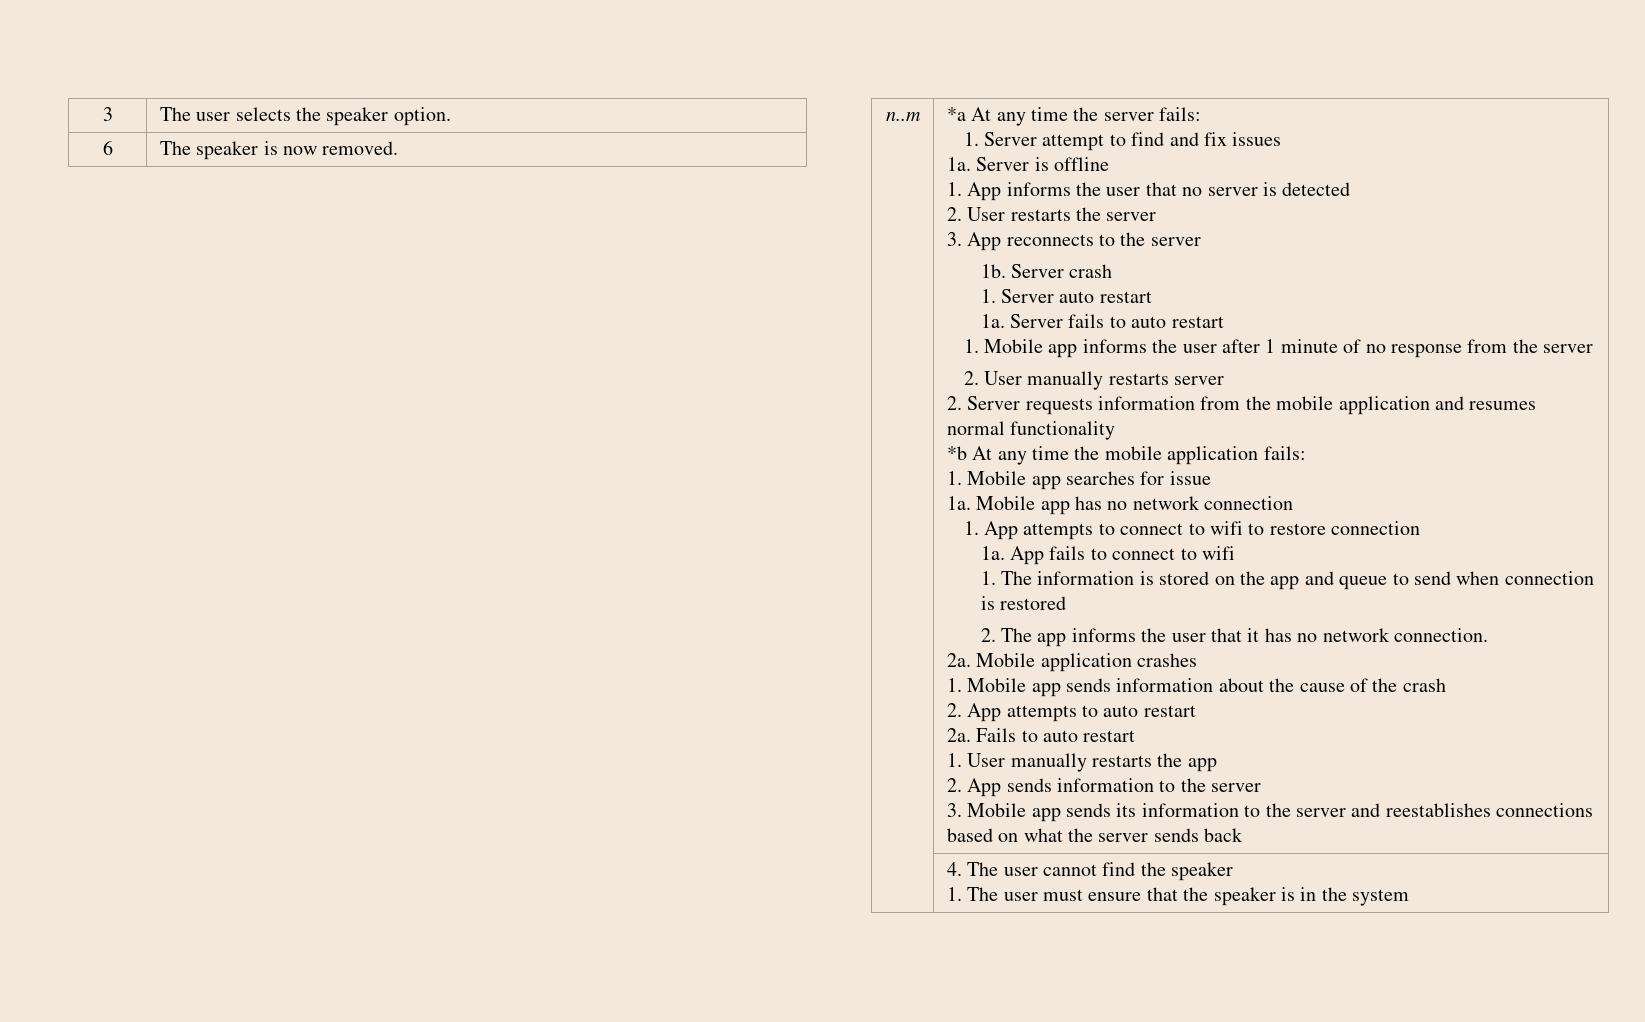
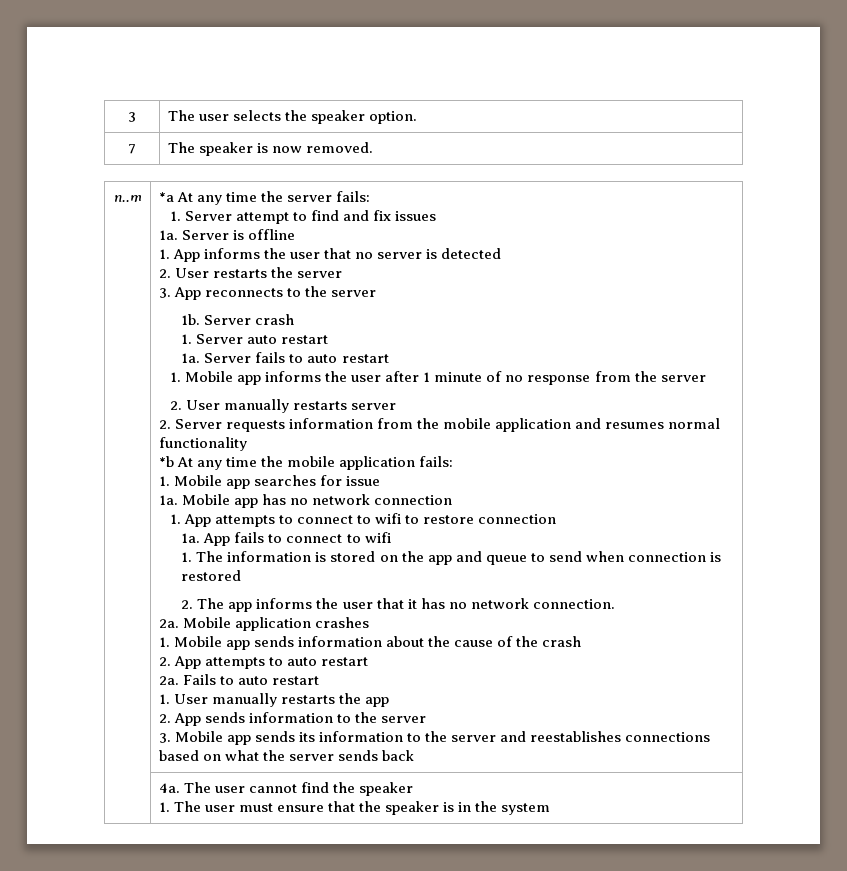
- 6 | The speaker is now removed.
+ 7 | The speaker is now removed.
- | 4. The user cannot find the speaker
+ | 4a. The user cannot find the speaker

